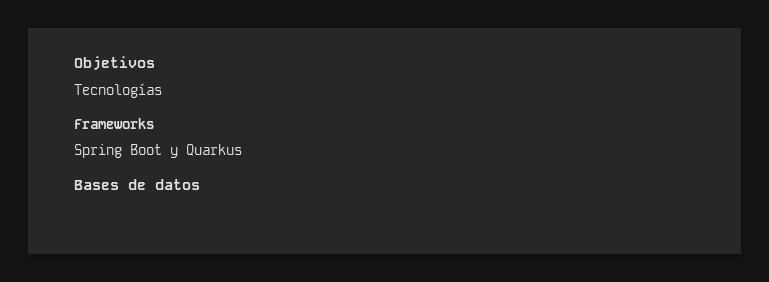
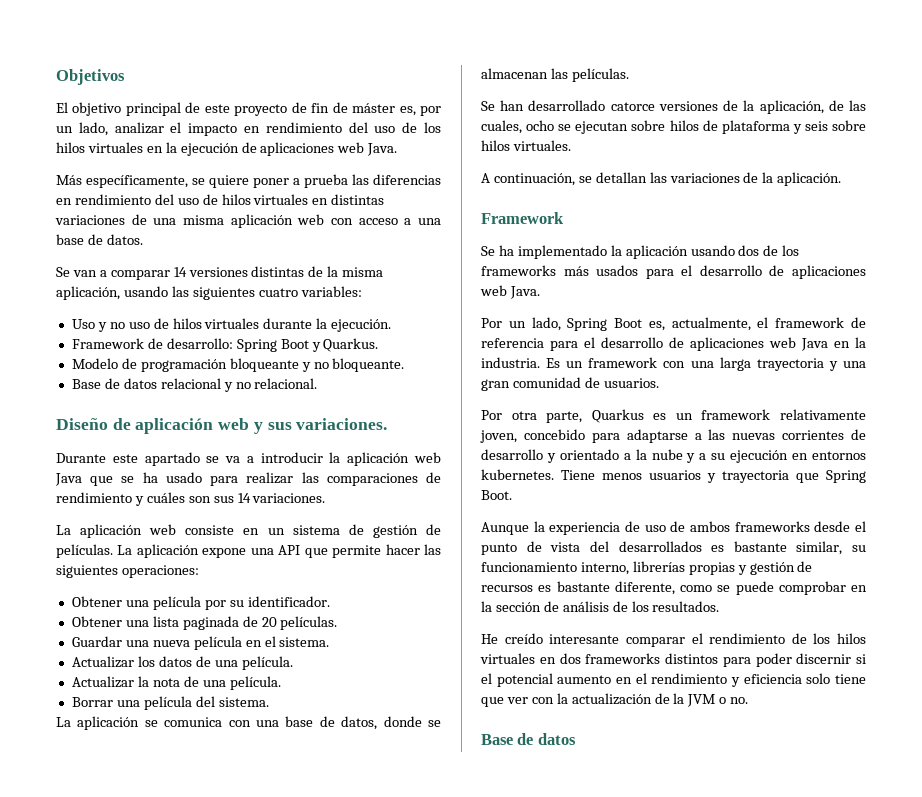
- Tecnologías
- Frameworks
- Spring Boot y Quarkus
- Bases de datos
+ El objetivo principal de este proyecto de fin de máster es, por un lado, analizar el impacto en rendimiento del uso de los hilos virtuales en la ejecución de aplicaciones web Java.
+ Más específicamente, se quiere poner a prueba las diferencias en rendimiento del uso de hilos virtuales en distintas variaciones de una misma aplicación web con acceso a una base de datos.
+ Se van a comparar 14 versiones distintas de la misma aplicación, usando las siguientes cuatro variables:
+ Uso y no uso de hilos virtuales durante la ejecución.
+ Framework de desarrollo: Spring Boot y Quarkus.
+ Modelo de programación bloqueante y no bloqueante.
+ Base de datos relacional y no relacional.
+ Diseño de aplicación web y sus variaciones.
+ Durante este apartado se va a introducir la aplicación web Java que se ha usado para realizar las comparaciones de rendimiento y cuáles son sus 14 variaciones.
+ La aplicación web consiste en un sistema de gestión de películas. La aplicación expone una API que permite hacer las siguientes operaciones:
+ Obtener una película por su identificador.
+ Obtener una lista paginada de 20 películas.
+ Guardar una nueva película en el sistema.
+ Actualizar los datos de una película.
+ Actualizar la nota de una película.
+ Borrar una película del sistema.
+ La aplicación se comunica con una base de datos, donde se almacenan las películas.
+ Se han desarrollado catorce versiones de la aplicación, de las cuales, ocho se ejecutan sobre hilos de plataforma y seis sobre hilos virtuales.
+ A continuación, se detallan las variaciones de la aplicación.
+ Framework
+ Se ha implementado la aplicación usando dos de los frameworks más usados para el desarrollo de aplicaciones web Java.
+ Por un lado, Spring Boot es, actualmente, el framework de referencia para el desarrollo de aplicaciones web Java en la industria. Es un framework con una larga trayectoria y una gran comunidad de usuarios.
+ Por otra parte, Quarkus es un framework relativamente joven, concebido para adaptarse a las nuevas corrientes de desarrollo y orientado a la nube y a su ejecución en entornos kubernetes. Tiene menos usuarios y trayectoria que Spring Boot.
+ Aunque la experiencia de uso de ambos frameworks desde el punto de vista del desarrollados es bastante similar, su funcionamiento interno, librerías propias y gestión de recursos es bastante diferente, como se puede comprobar en la sección de análisis de los resultados.
+ He creído interesante comparar el rendimiento de los hilos virtuales en dos frameworks distintos para poder discernir si el potencial aumento en el rendimiento y eficiencia solo tiene que ver con la actualización de la JVM o no.
+ Base de datos

